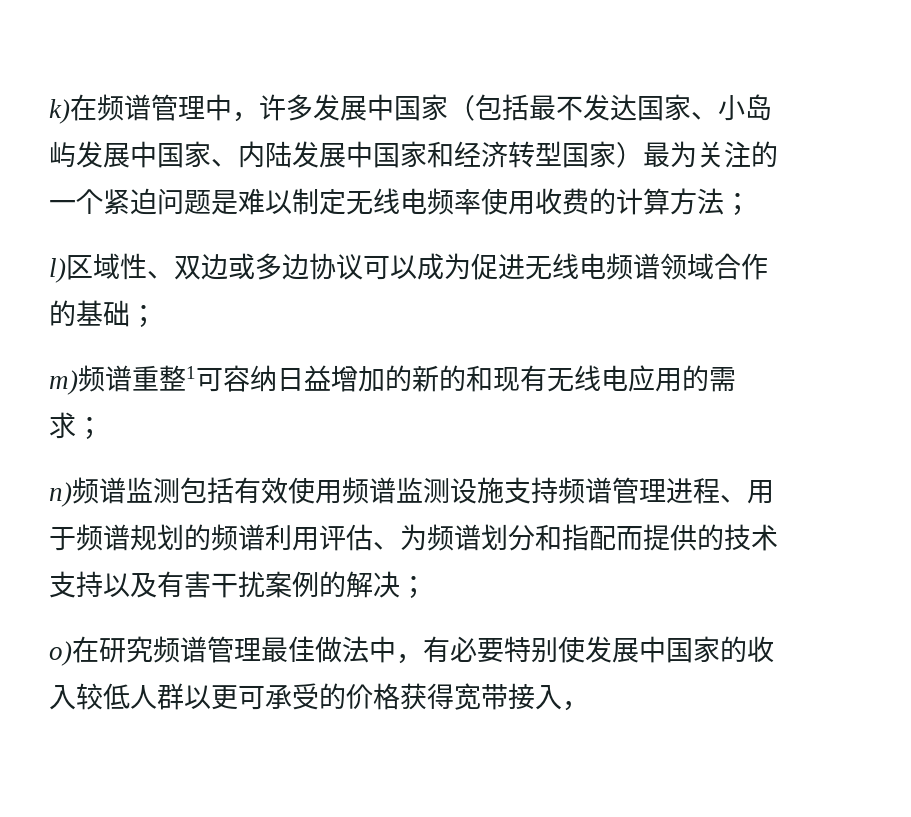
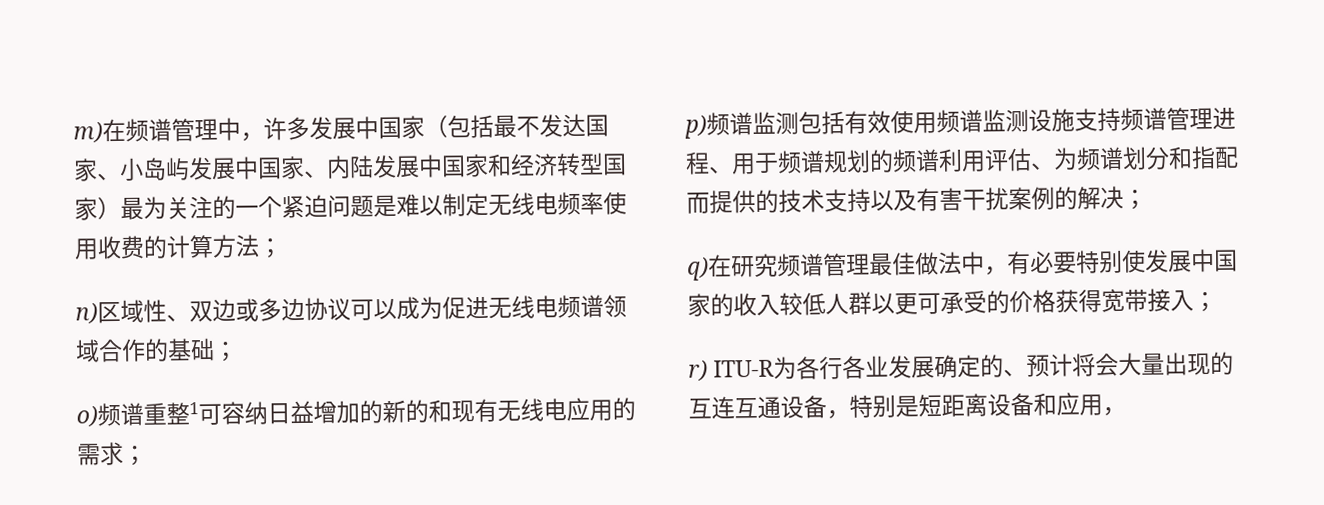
- k)在频谱管理中，许多发展中国家（包括最不发达国家、小岛屿发展中国家、内陆发展中国家和经济转型国家）最为关注的一个紧迫问题是难以制定无线电频率使用收费的计算方法；
+ m)在频谱管理中，许多发展中国家（包括最不发达国家、小岛屿发展中国家、内陆发展中国家和经济转型国家）最为关注的一个紧迫问题是难以制定无线电频率使用收费的计算方法；
- l)区域性、双边或多边协议可以成为促进无线电频谱领域合作的基础；
+ n)区域性、双边或多边协议可以成为促进无线电频谱领域合作的基础；
- m)频谱重整1可容纳日益增加的新的和现有无线电应用的需求；
+ o)频谱重整1可容纳日益增加的新的和现有无线电应用的需求；
- n)频谱监测包括有效使用频谱监测设施支持频谱管理进程、用于频谱规划的频谱利用评估、为频谱划分和指配而提供的技术支持以及有害干扰案例的解决；
+ p)频谱监测包括有效使用频谱监测设施支持频谱管理进程、用于频谱规划的频谱利用评估、为频谱划分和指配而提供的技术支持以及有害干扰案例的解决；
- o)在研究频谱管理最佳做法中，有必要特别使发展中国家的收入较低人群以更可承受的价格获得宽带接入，
+ q)在研究频谱管理最佳做法中，有必要特别使发展中国家的收入较低人群以更可承受的价格获得宽带接入；
+ r) ITU-R为各行各业发展确定的、预计将会大量出现的互连互通设备，特别是短距离设备和应用，

